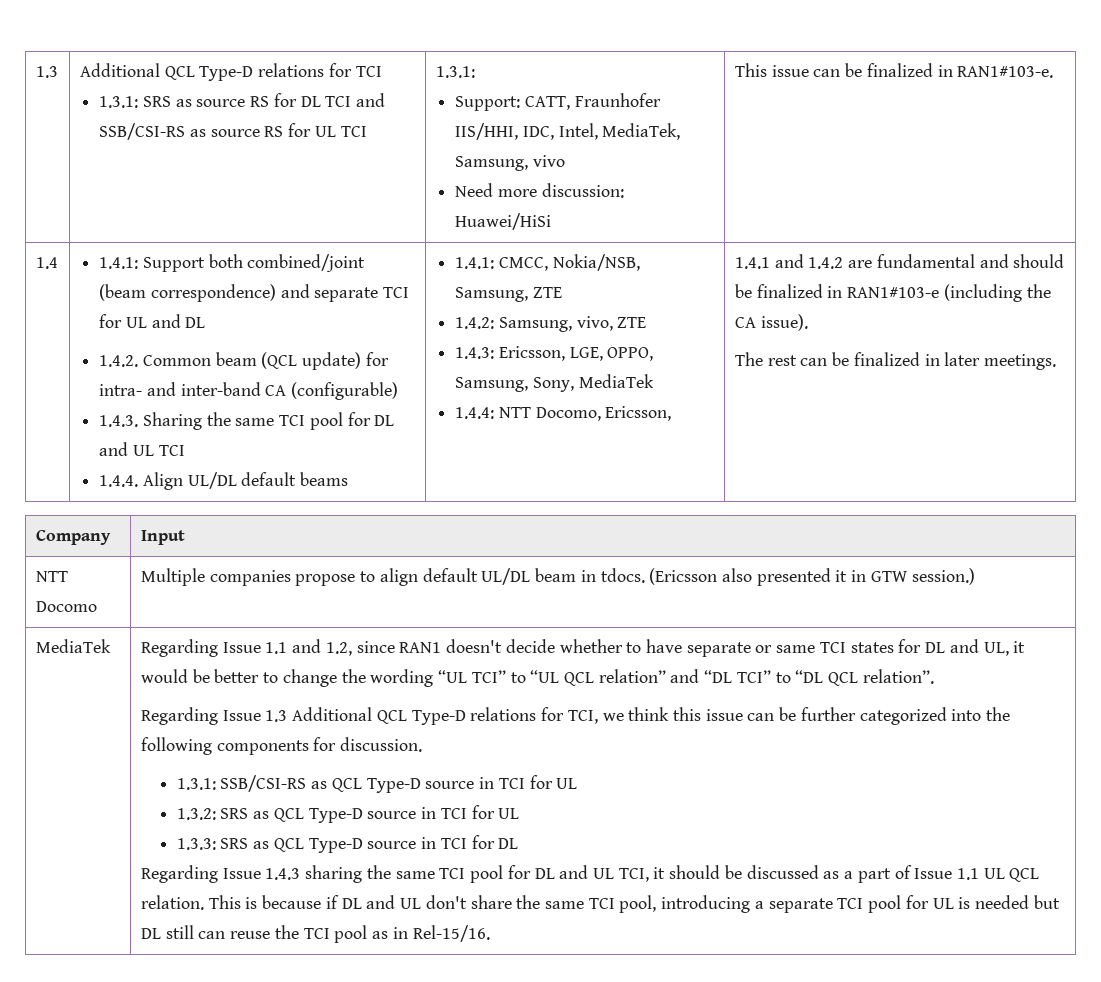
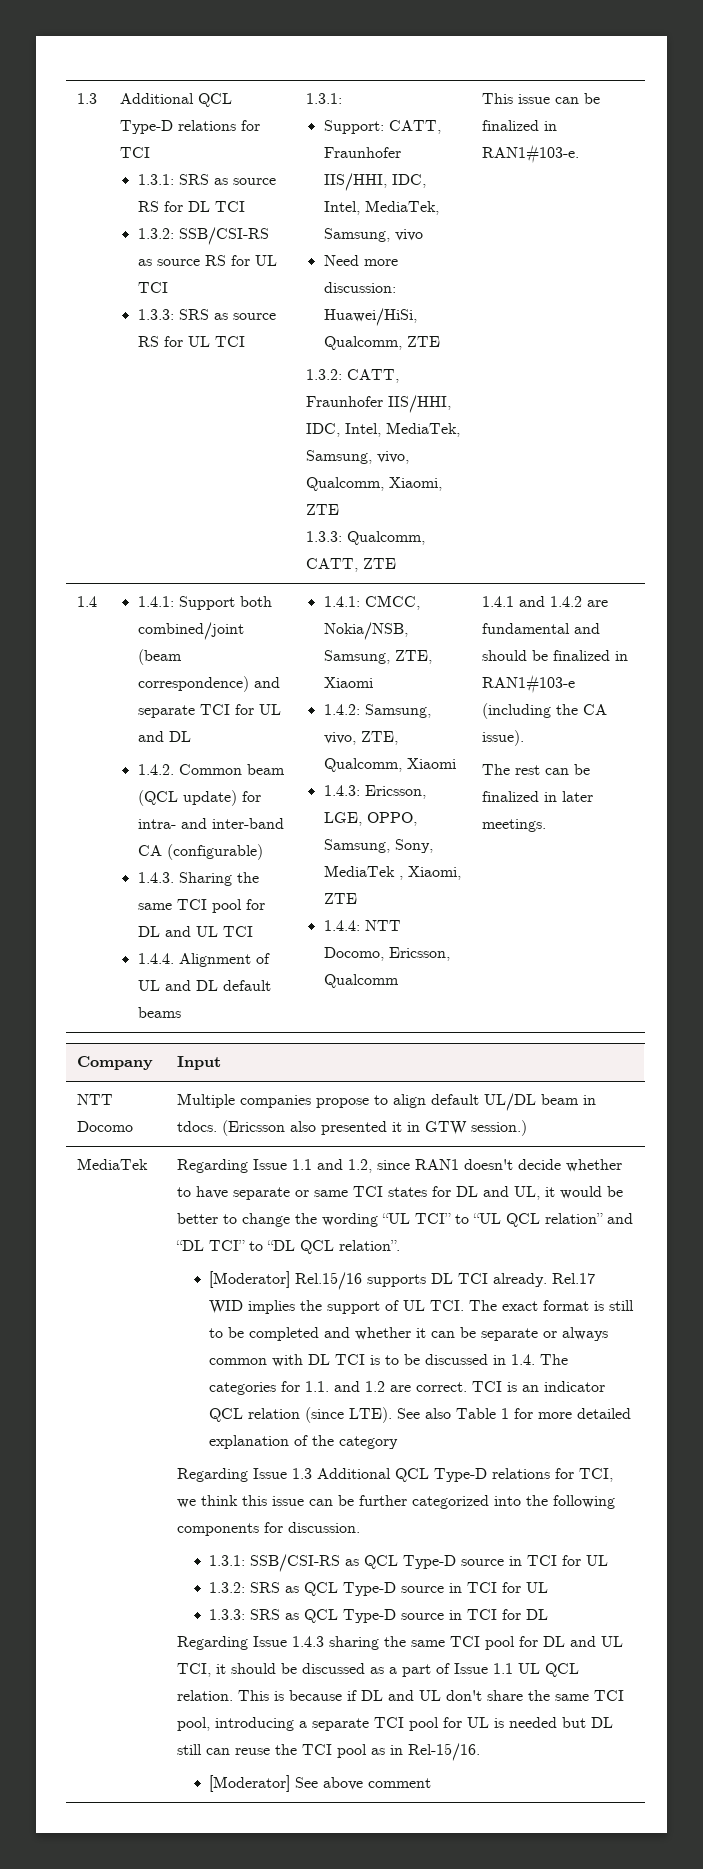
- 1.3.1: SRS as source RS for DL TCI and SSB/CSI-RS as source RS for UL TCI
+ 1.3.1: SRS as source RS for DL TCI
+ 1.3.2: SSB/CSI-RS as source RS for UL TCI
+ 1.3.3: SRS as source RS for UL TCI
- Need more discussion: Huawei/HiSi
+ Need more discussion: Huawei/HiSi, Qualcomm, ZTE
+ 1.3.2: CATT, Fraunhofer IIS/HHI, IDC, Intel, MediaTek, Samsung, vivo, Qualcomm, Xiaomi, ZTE
+ 1.3.3: Qualcomm, CATT, ZTE
- 1.4.4. Align UL/DL default beams
+ 1.4.4. Alignment of UL and DL default beams
- 1.4.1: CMCC, Nokia/NSB, Samsung, ZTE
+ 1.4.1: CMCC, Nokia/NSB, Samsung, ZTE, Xiaomi
- 1.4.2: Samsung, vivo, ZTE
+ 1.4.2: Samsung, vivo, ZTE, Qualcomm, Xiaomi
- 1.4.3: Ericsson, LGE, OPPO, Samsung, Sony, MediaTek
+ 1.4.3: Ericsson, LGE, OPPO, Samsung, Sony, MediaTek , Xiaomi, ZTE
- 1.4.4: NTT Docomo, Ericsson,
+ 1.4.4: NTT Docomo, Ericsson, Qualcomm
+ [Moderator] Rel.15/16 supports DL TCI already. Rel.17 WID implies the support of UL TCI. The exact format is still to be completed and whether it can be separate or always common with DL TCI is to be discussed in 1.4. The categories for 1.1. and 1.2 are correct. TCI is an indicator QCL relation (since LTE). See also Table 1 for more detailed explanation of the category
+ [Moderator] See above comment

